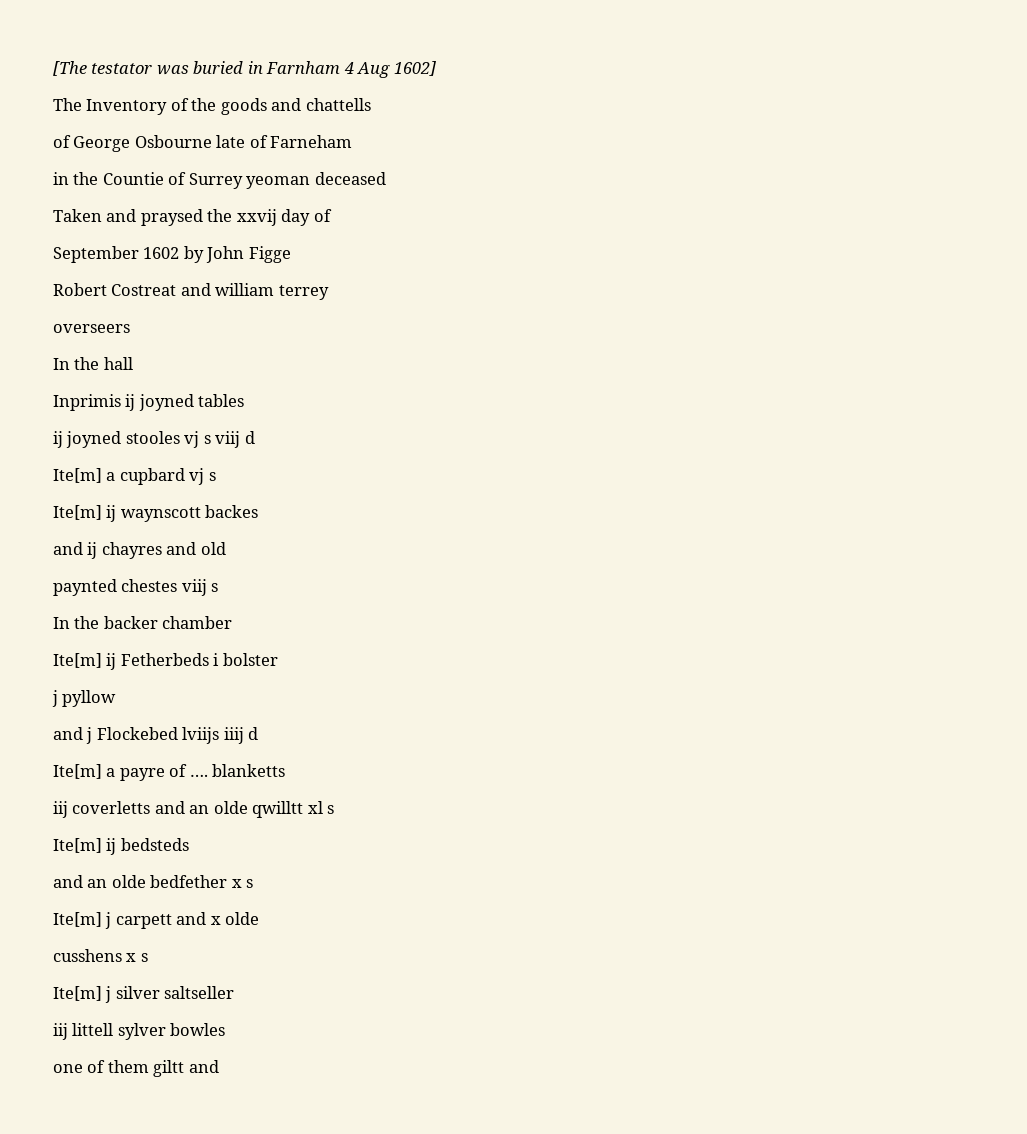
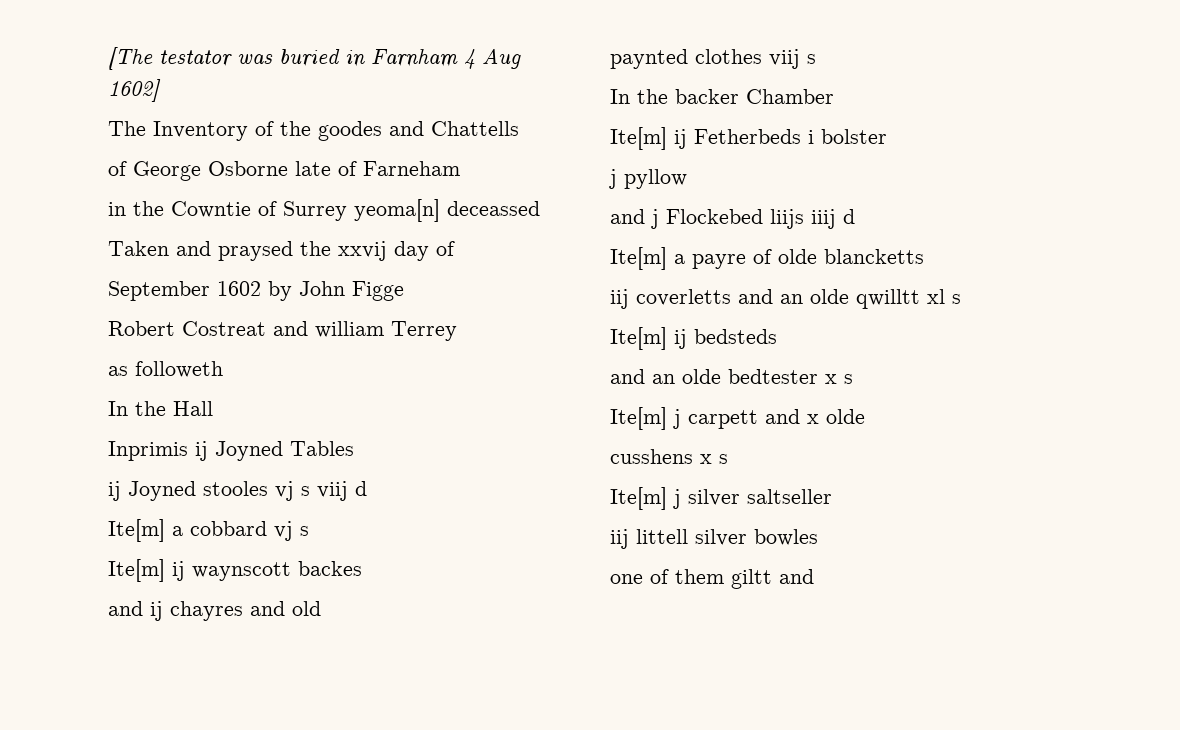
- The Inventory of the goods and chattells
+ The Inventory of the goodes and Chattells
- of George Osbourne late of Farneham
+ of George Osborne late of Farneham
- in the Countie of Surrey yeoman deceased
+ in the Cowntie of Surrey yeoma[n] deceassed
- Robert Costreat and william terrey
- overseers
- In the hall
+ Robert Costreat and william Terrey
+ as followeth
+ In the Hall
- Inprimis ij joyned tables
- ij joyned stooles vj s viij d
+ Inprimis ij Joyned Tables
+ ij Joyned stooles vj s viij d
- Ite[m] a cupbard vj s
+ Ite[m] a cobbard vj s
- paynted chestes viij s
+ paynted clothes viij s
- In the backer chamber
+ In the backer Chamber
- and j Flockebed lviijs iiij d
+ and j Flockebed liijs iiij d
- Ite[m] a payre of …. blanketts
+ Ite[m] a payre of olde blancketts
- and an olde bedfether x s
+ and an olde bedtester x s
- iij littell sylver bowles
+ iij littell silver bowles

